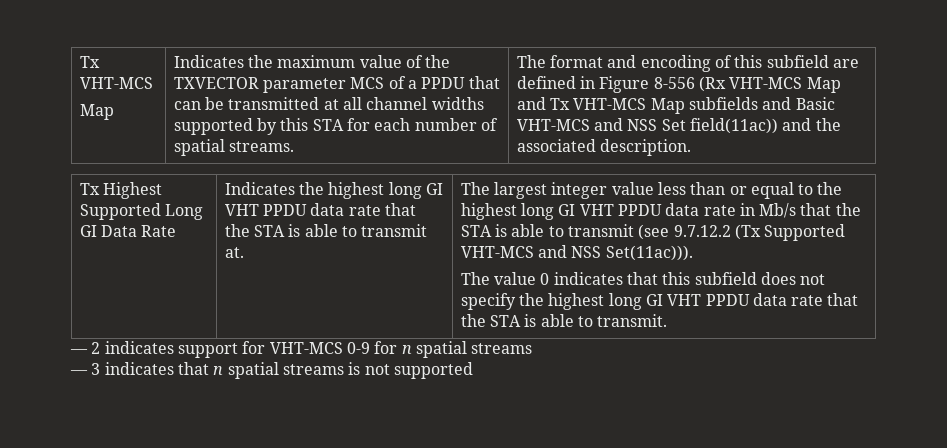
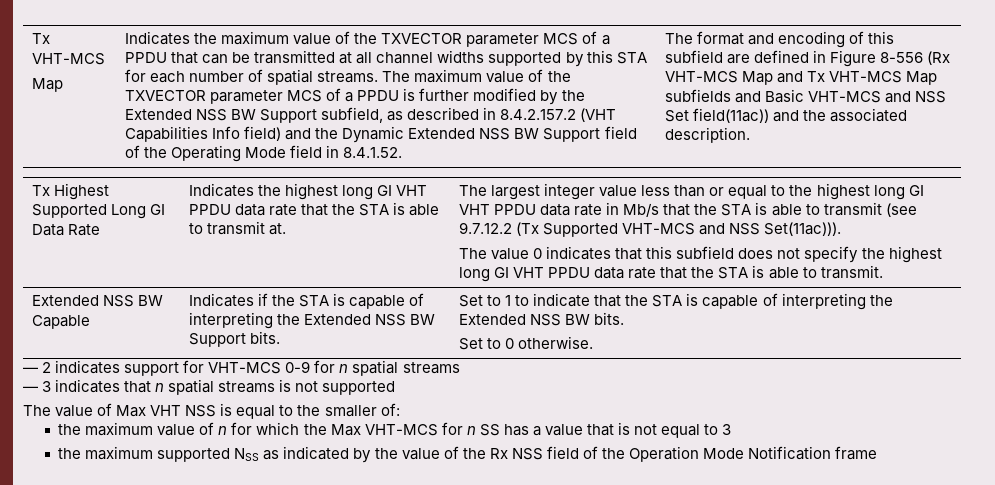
+ The maximum value of the TXVECTOR parameter MCS of a PPDU is further modified by the Extended NSS BW Support subfield, as described in 8.4.2.157.2 (VHT Capabilities Info field) and the Dynamic Extended NSS BW Support field of the Operating Mode field in 8.4.1.52.
+ Extended NSS BW Capable | Indicates if the STA is capable of interpreting the Extended NSS BW Support bits. | Set to 1 to indicate that the STA is capable of interpreting the Extended NSS BW bits.
+ Set to 0 otherwise.
+ The value of Max VHT NSS is equal to the smaller of:
+ the maximum value of n for which the Max VHT-MCS for n SS has a value that is not equal to 3
+ the maximum supported NSS as indicated by the value of the Rx NSS field of the Operation Mode Notification frame

